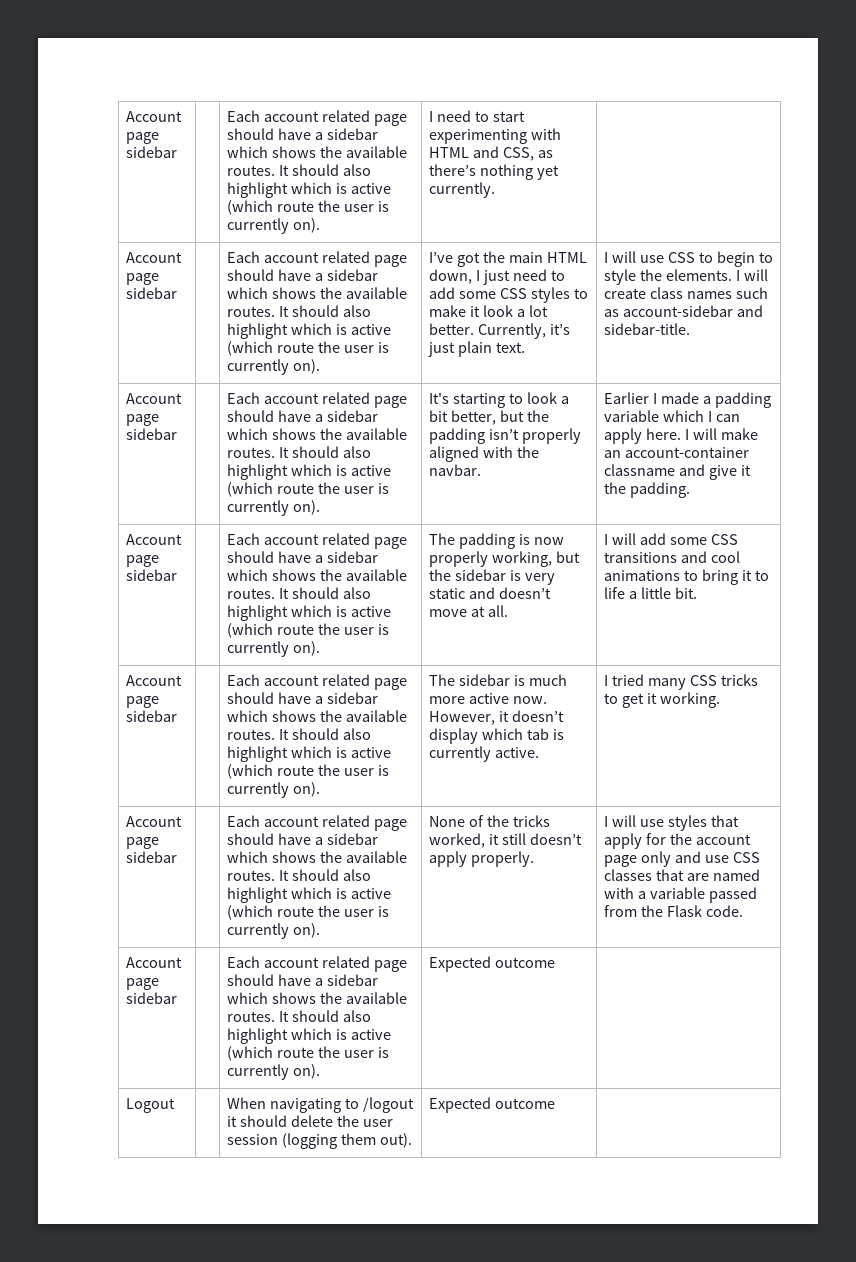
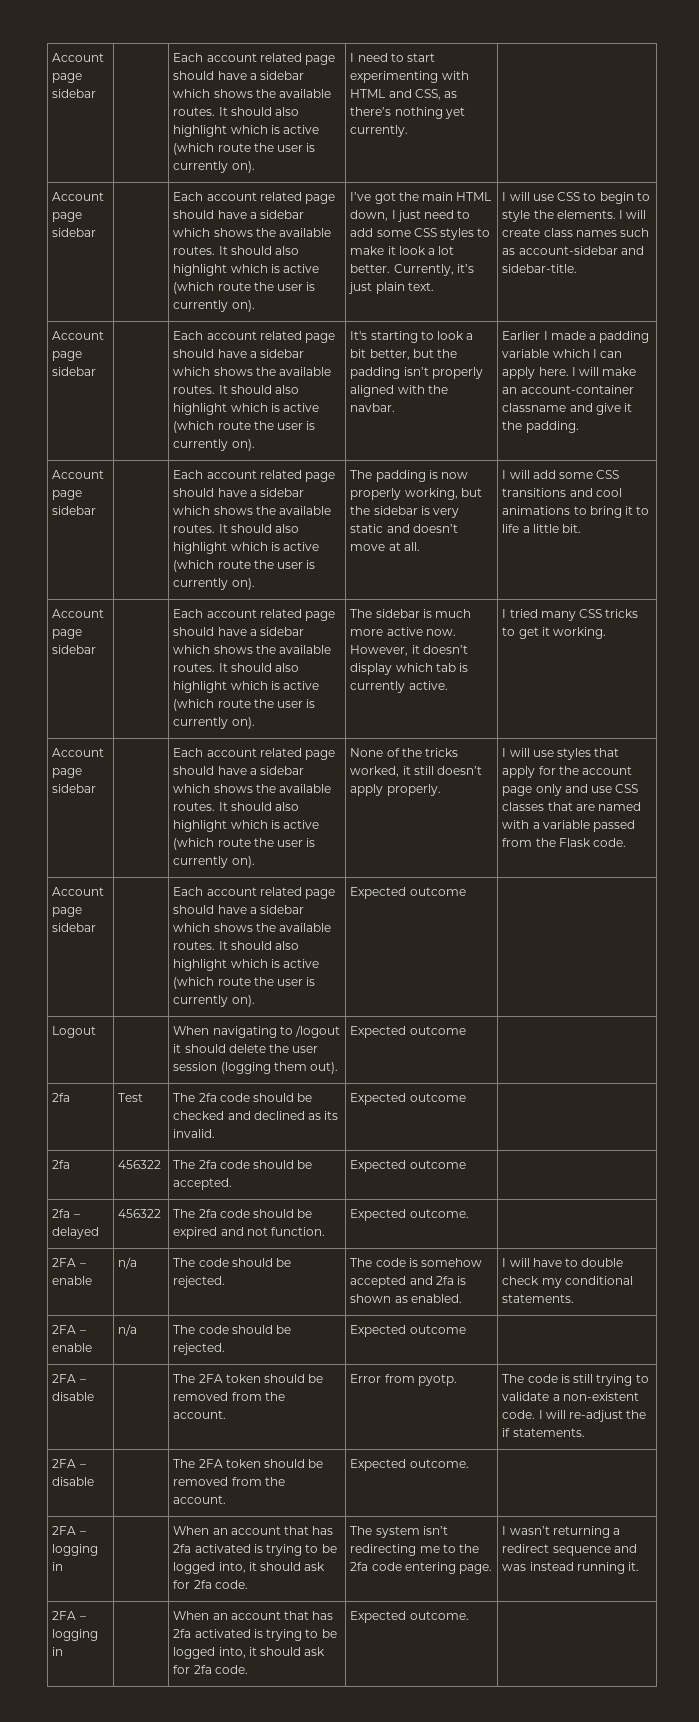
+ 2fa | Test | The 2fa code should be checked and declined as its invalid. | Expected outcome |
+ 2fa | 456322 | The 2fa code should be accepted. | Expected outcome |
+ 2fa – delayed | 456322 | The 2fa code should be expired and not function. | Expected outcome. |
+ 2FA – enable | n/a | The code should be rejected. | The code is somehow accepted and 2fa is shown as enabled. | I will have to double check my conditional statements.
+ 2FA – enable | n/a | The code should be rejected. | Expected outcome |
+ 2FA – disable | | The 2FA token should be removed from the account. | Error from pyotp. | The code is still trying to validate a non-existent code. I will re-adjust the if statements.
+ 2FA – disable | | The 2FA token should be removed from the account. | Expected outcome. |
+ 2FA – logging in | | When an account that has 2fa activated is trying to be logged into, it should ask for 2fa code. | The system isn’t redirecting me to the 2fa code entering page. | I wasn’t returning a redirect sequence and was instead running it.
+ 2FA – logging in | | When an account that has 2fa activated is trying to be logged into, it should ask for 2fa code. | Expected outcome. |

